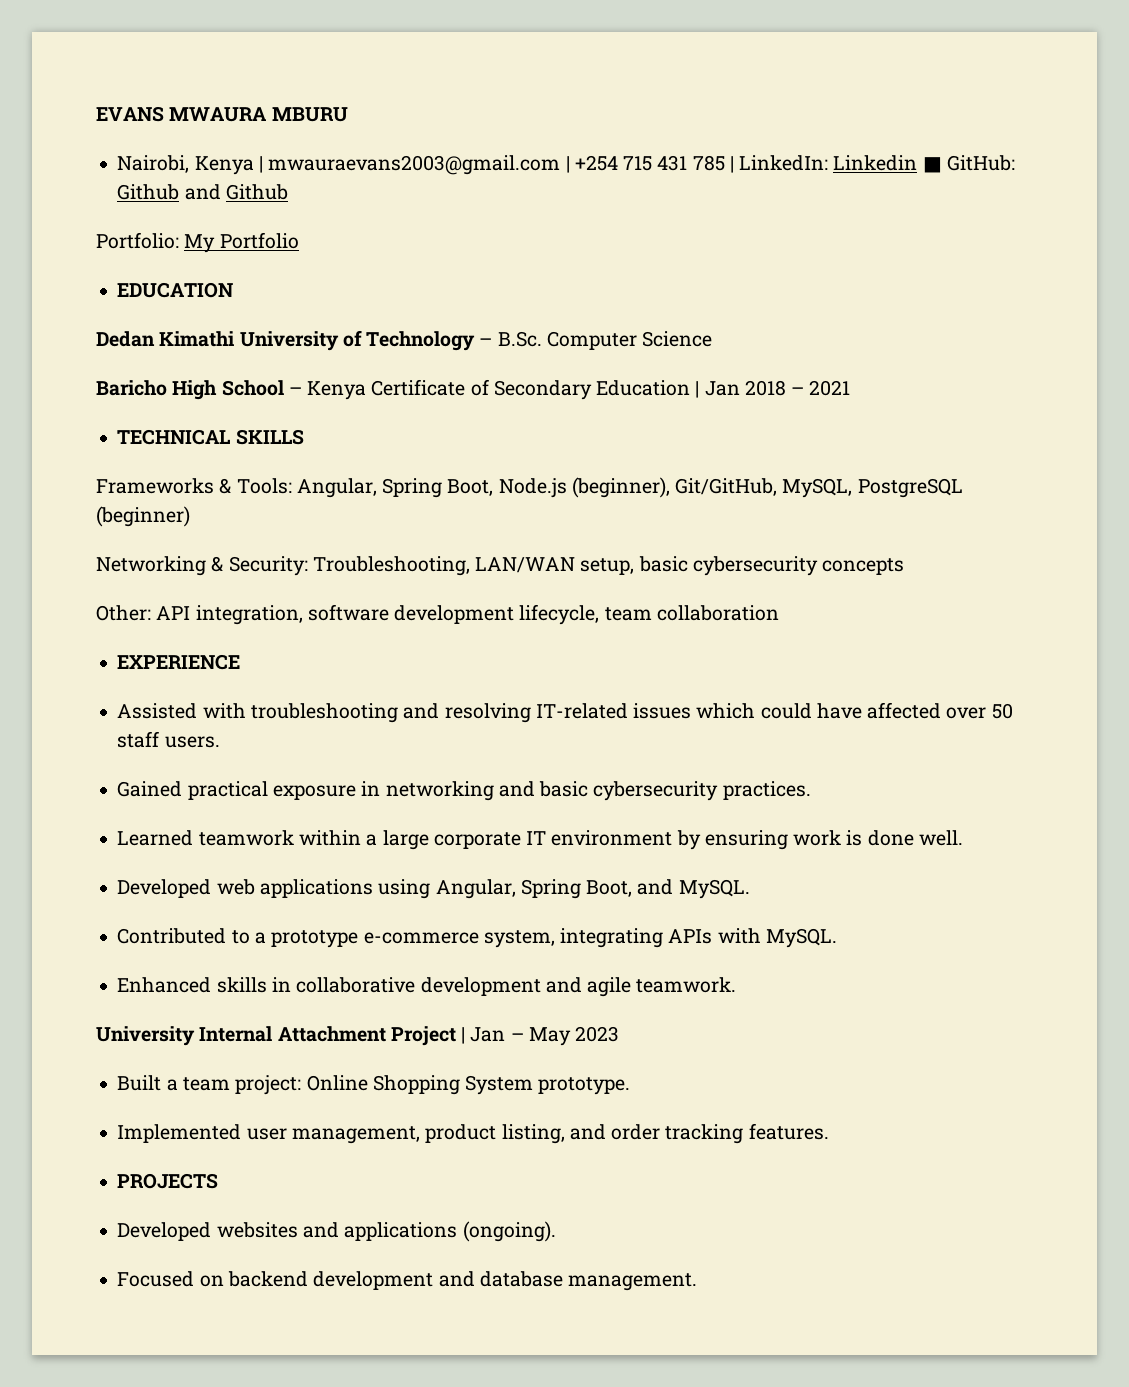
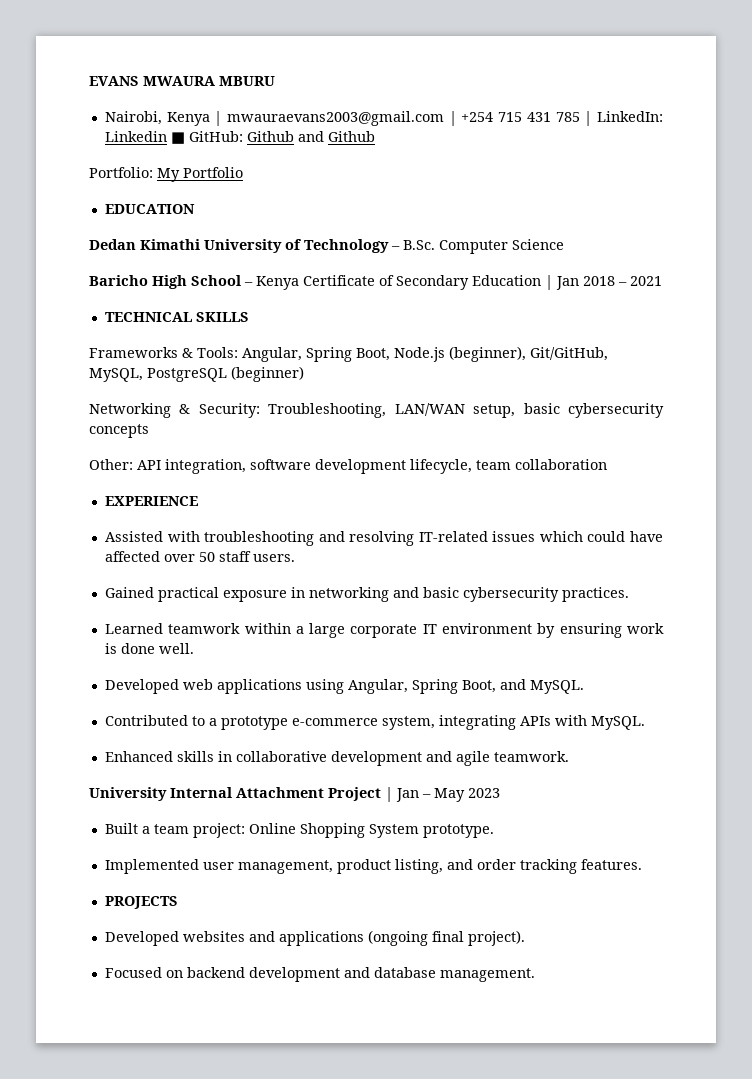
- Developed websites and applications (ongoing).
+ Developed websites and applications (ongoing final project).

